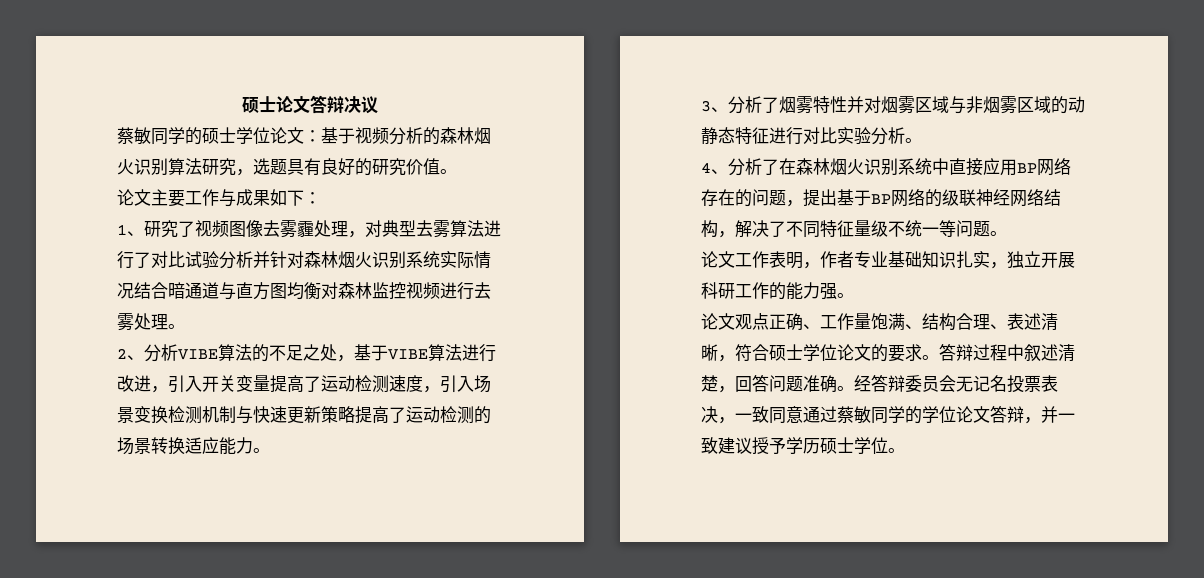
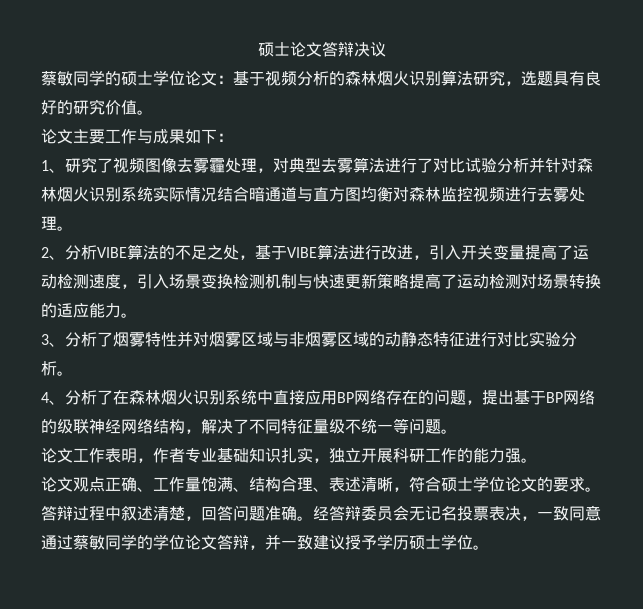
- 2、分析VIBE算法的不足之处，基于VIBE算法进行改进，引入开关变量提高了运动检测速度，引入场景变换检测机制与快速更新策略提高了运动检测的场景转换适应能力。
+ 2、分析VIBE算法的不足之处，基于VIBE算法进行改进，引入开关变量提高了运动检测速度，引入场景变换检测机制与快速更新策略提高了运动检测对场景转换的适应能力。

